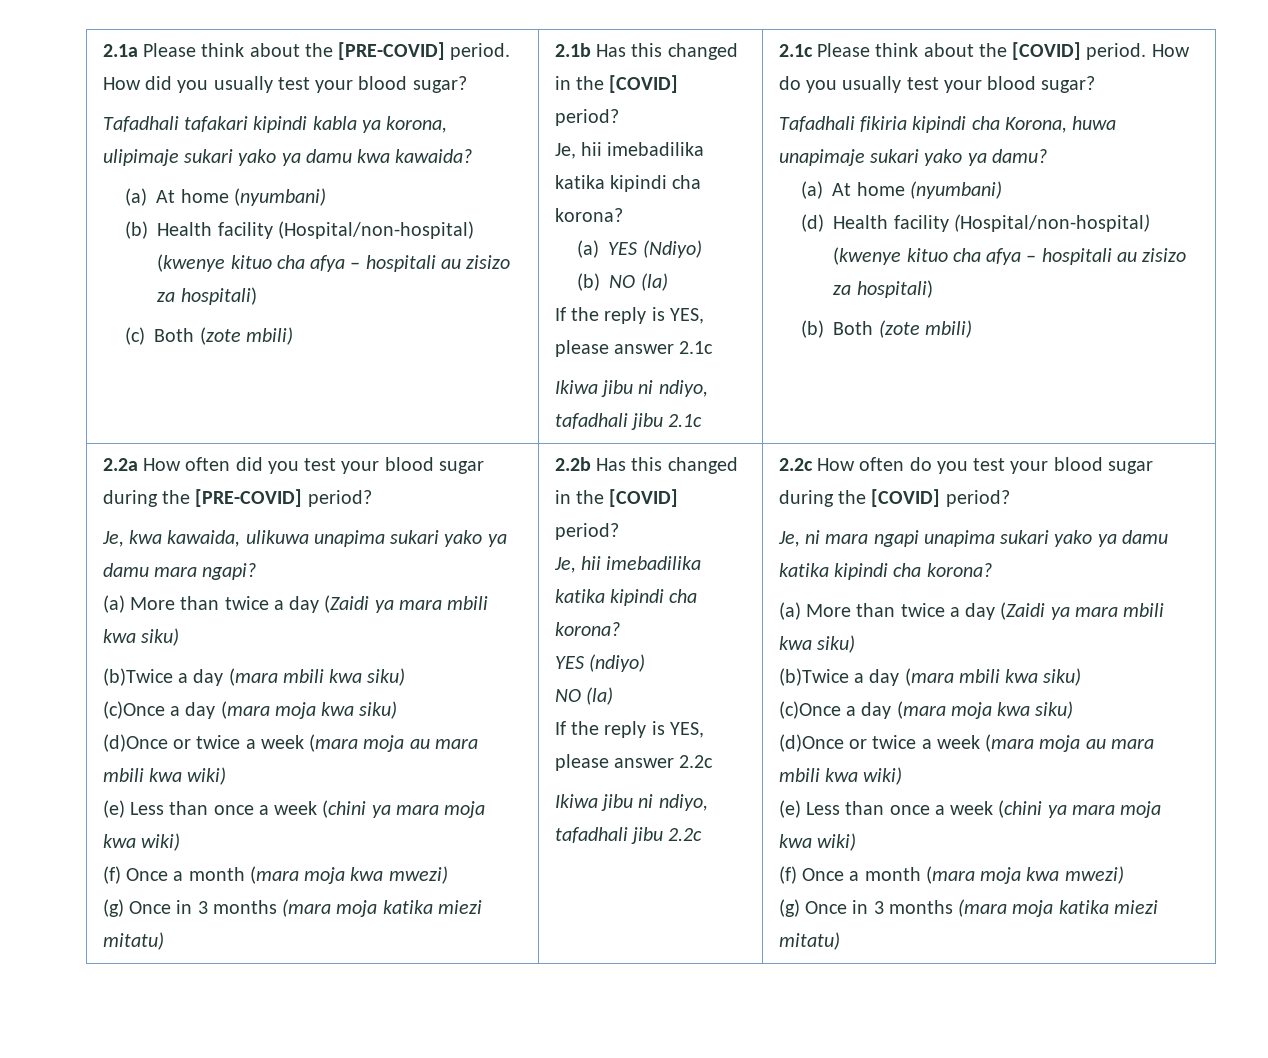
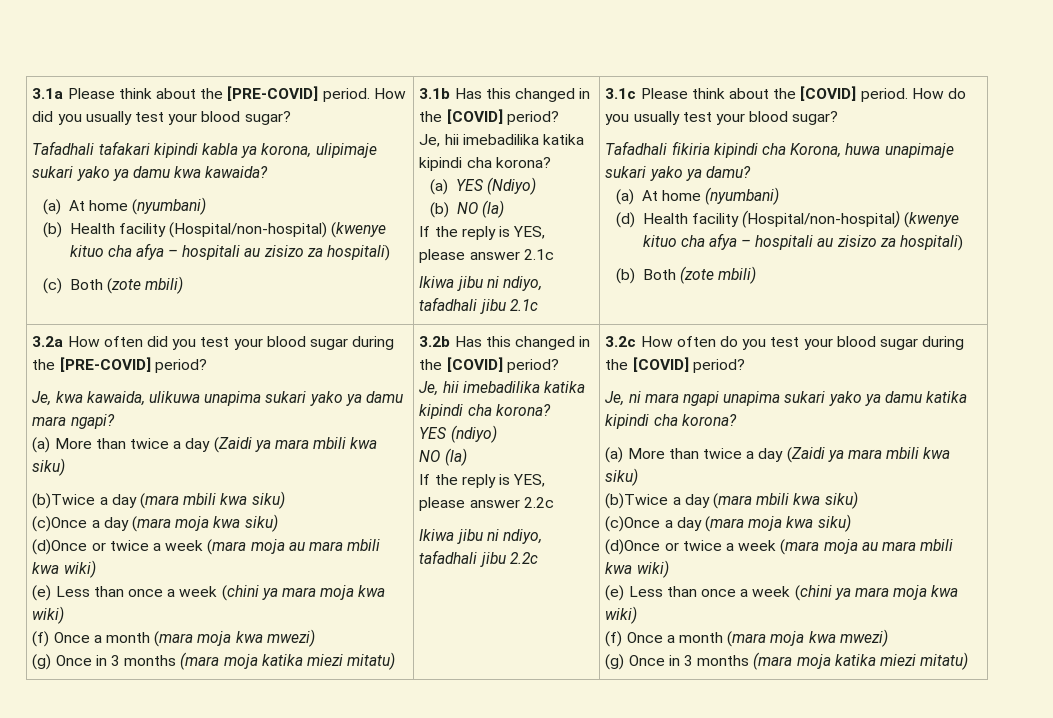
- 2.1a Please think about the [PRE-COVID] period.
+ 3.1a Please think about the [PRE-COVID] period.
- 2.1b Has this changed in the [COVID] period?
+ 3.1b Has this changed in the [COVID] period?
- 2.1c Please think about the [COVID] period.
+ 3.1c Please think about the [COVID] period.
- 2.2a How often did you test your blood sugar during the [PRE-COVID] period?
+ 3.2a How often did you test your blood sugar during the [PRE-COVID] period?
- 2.2b Has this changed in the [COVID] period?
+ 3.2b Has this changed in the [COVID] period?
- 2.2c How often do you test your blood sugar during the [COVID] period?
+ 3.2c How often do you test your blood sugar during the [COVID] period?

